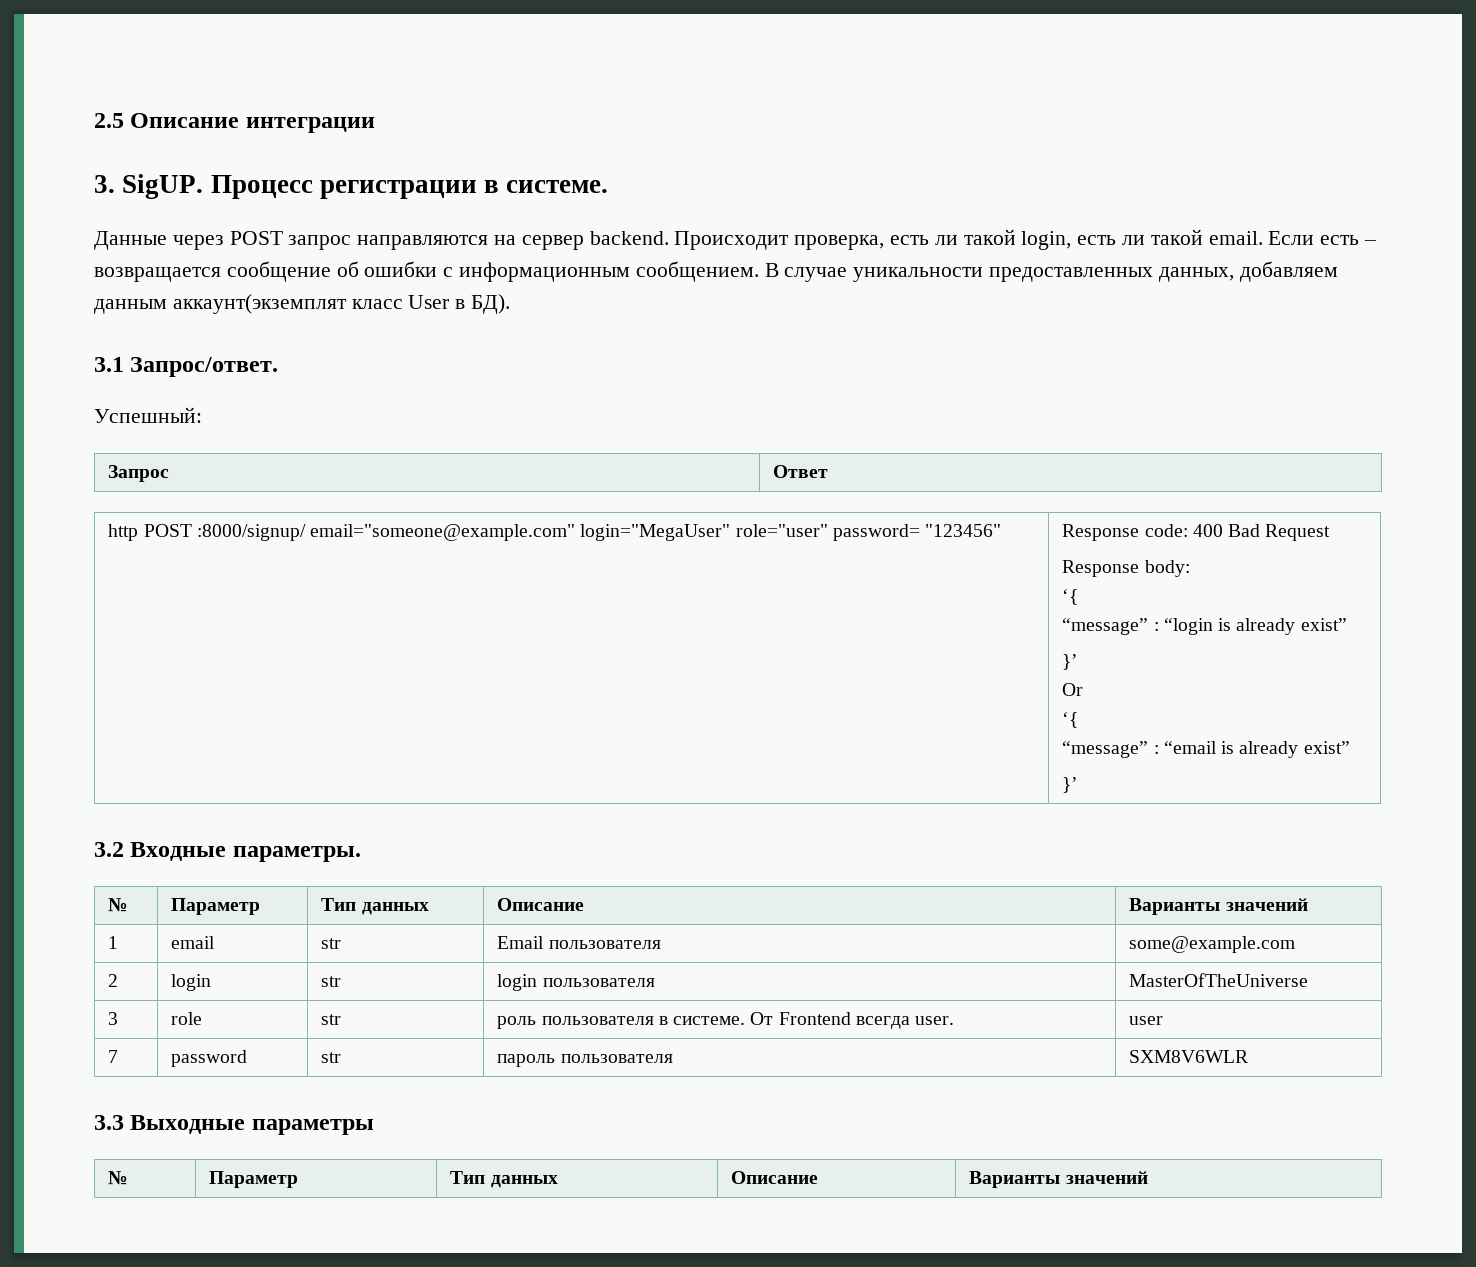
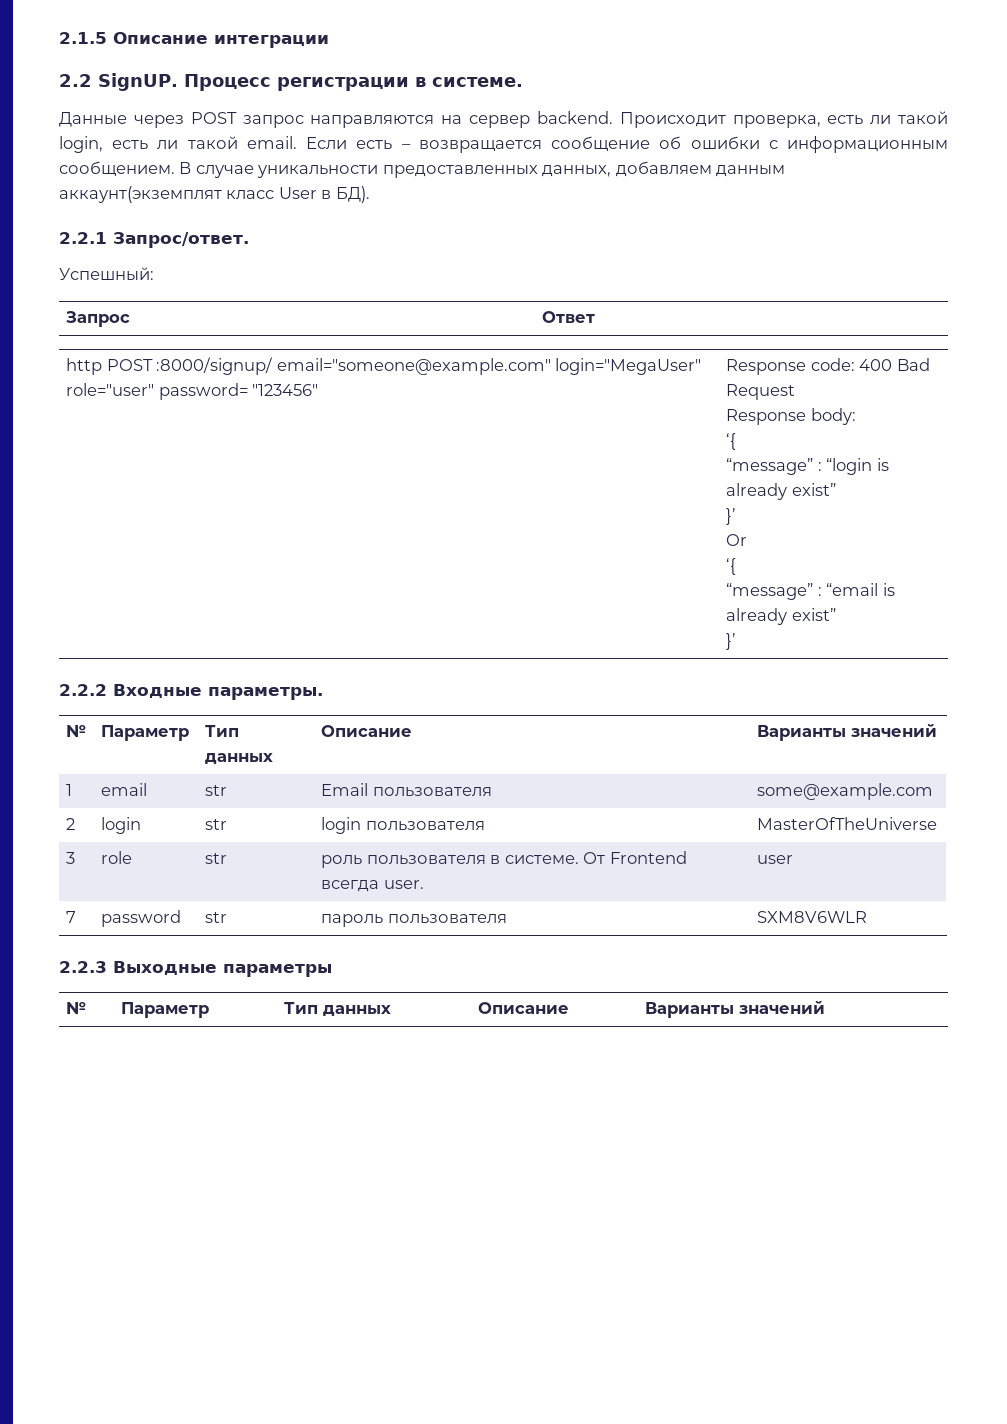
- 2.5 Описание интеграции
+ 2.1.5 Описание интеграции
- 3. SigUP.
+ 2.2 SignUP.
- 3.1 Запрос/ответ.
+ 2.2.1 Запрос/ответ.
- 3.2 Входные параметры.
+ 2.2.2 Входные параметры.
- 3.3 Выходные параметры
+ 2.2.3 Выходные параметры

